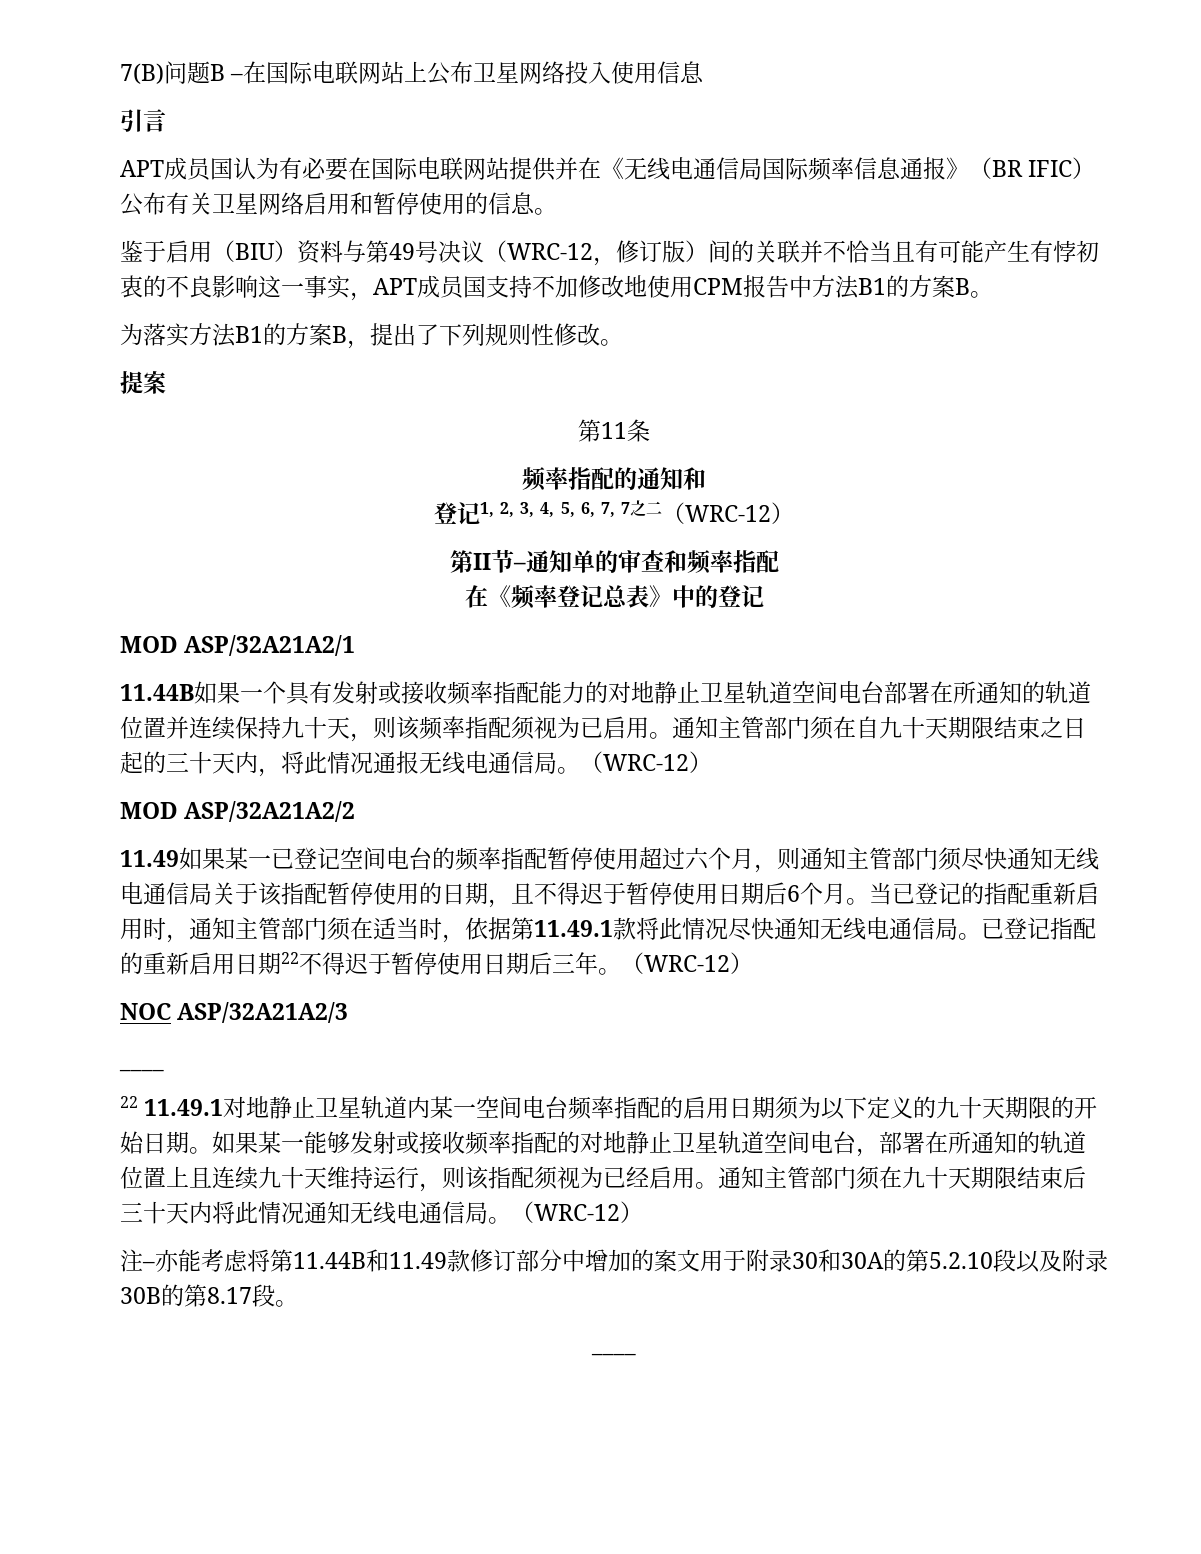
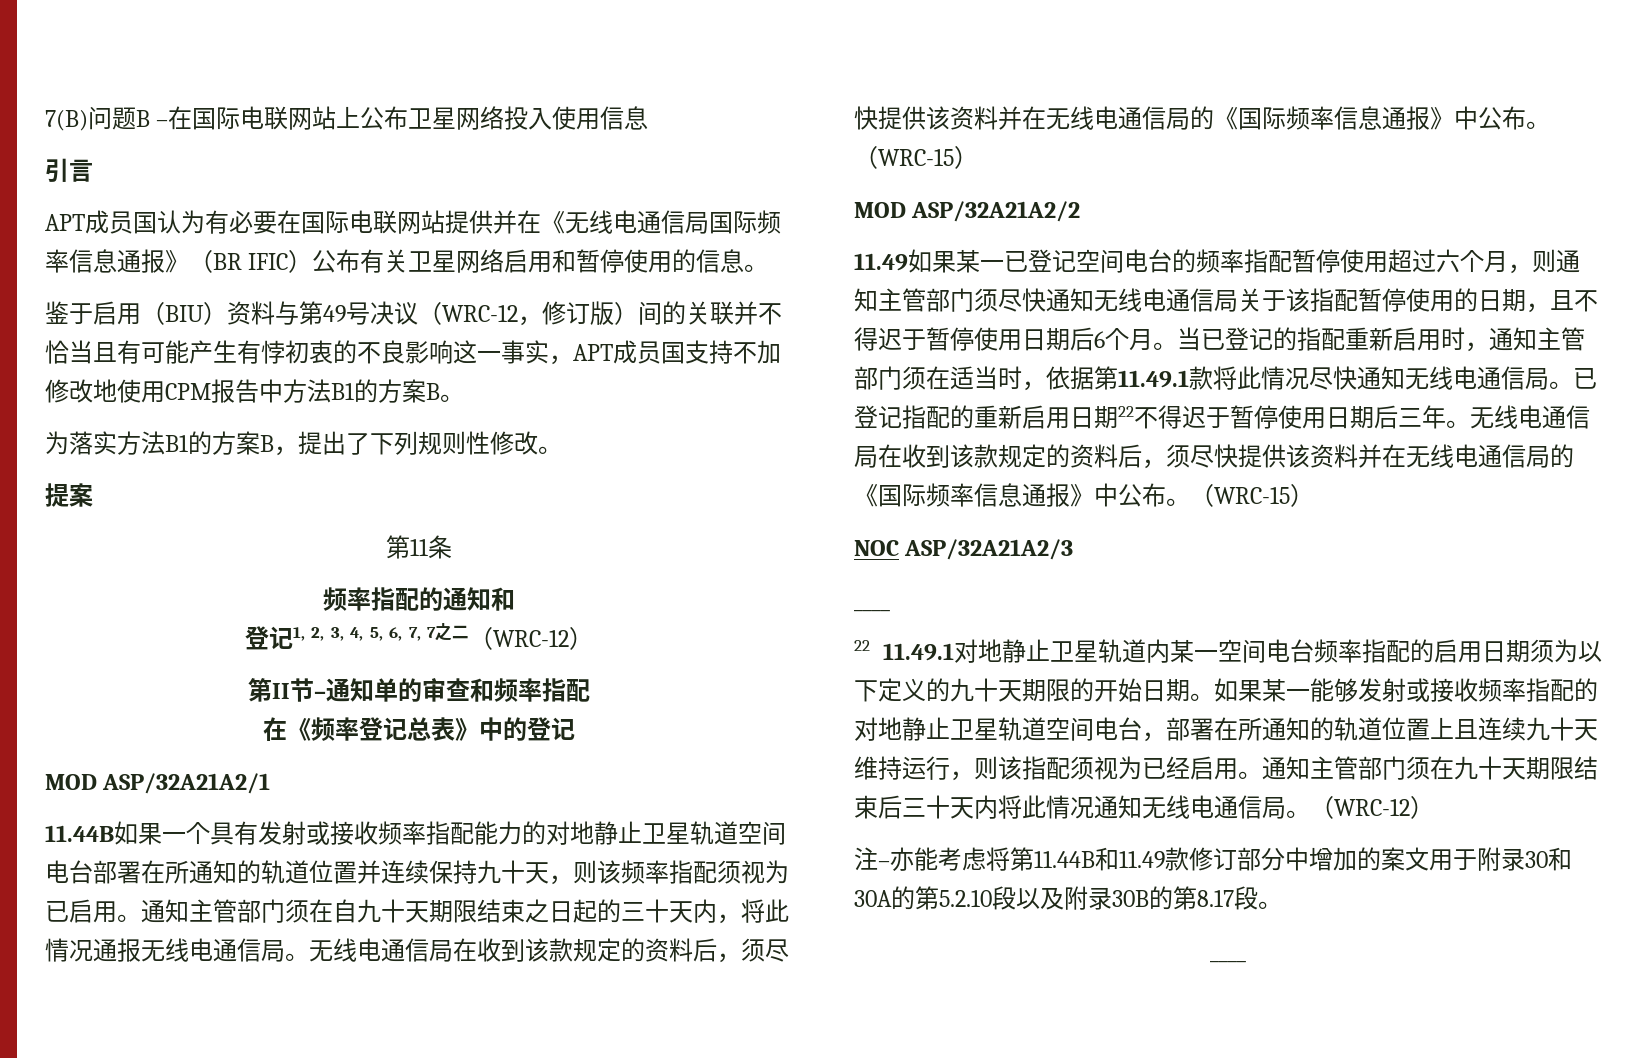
- 通知主管部门须在自九十天期限结束之日起的三十天内，将此情况通报无线电通信局。（WRC-12）
+ 通知主管部门须在自九十天期限结束之日起的三十天内，将此情况通报无线电通信局。无线电通信局在收到该款规定的资料后，须尽快提供该资料并在无线电通信局的《国际频率信息通报》中公布。（WRC-15）
- 已登记指配的重新启用日期22不得迟于暂停使用日期后三年。（WRC-12）
+ 已登记指配的重新启用日期22不得迟于暂停使用日期后三年。无线电通信局在收到该款规定的资料后，须尽快提供该资料并在无线电通信局的《国际频率信息通报》中公布。（WRC-15）

